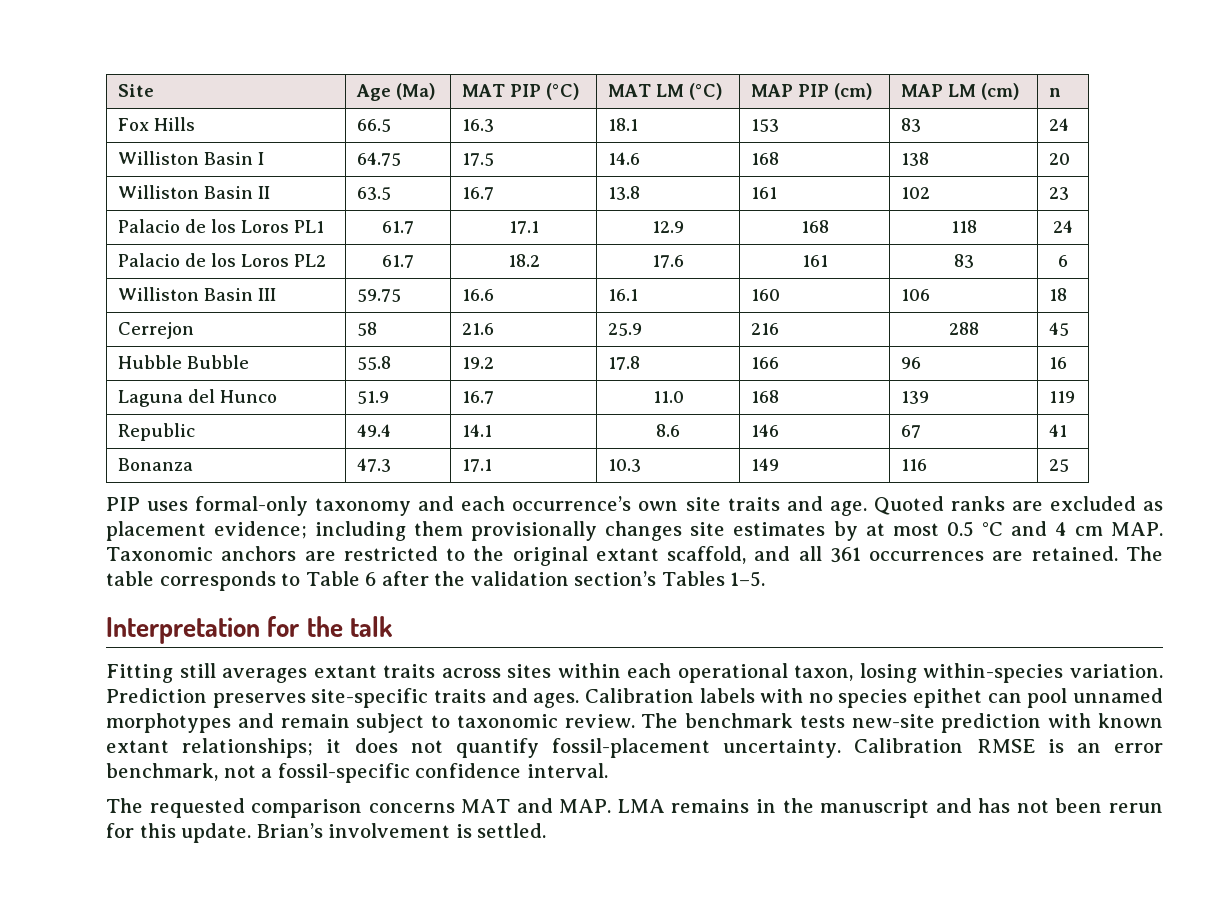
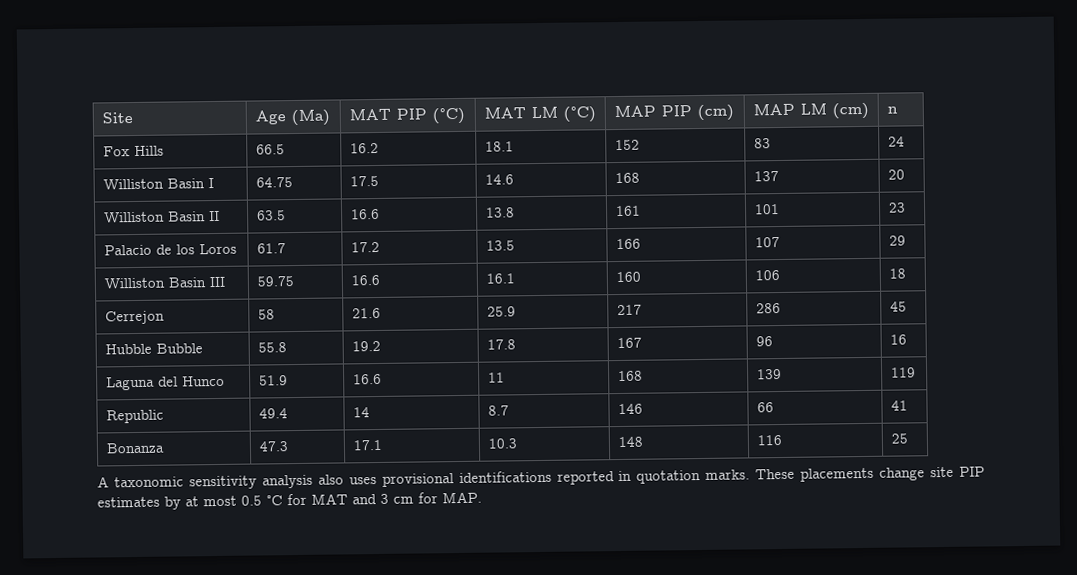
- Fox Hills | 66.5 | 16.3 | 18.1 | 153 | 83 | 24
+ Fox Hills | 66.5 | 16.2 | 18.1 | 152 | 83 | 24
- Williston Basin I | 64.75 | 17.5 | 14.6 | 168 | 138 | 20
+ Williston Basin I | 64.75 | 17.5 | 14.6 | 168 | 137 | 20
- Williston Basin II | 63.5 | 16.7 | 13.8 | 161 | 102 | 23
+ Williston Basin II | 63.5 | 16.6 | 13.8 | 161 | 101 | 23
- Palacio de los Loros PL1 | 61.7 | 17.1 | 12.9 | 168 | 118 | 24
- Palacio de los Loros PL2 | 61.7 | 18.2 | 17.6 | 161 | 83 | 6
+ Palacio de los Loros | 61.7 | 17.2 | 13.5 | 166 | 107 | 29
- Cerrejon | 58 | 21.6 | 25.9 | 216 | 288 | 45
+ Cerrejon | 58 | 21.6 | 25.9 | 217 | 286 | 45
- Hubble Bubble | 55.8 | 19.2 | 17.8 | 166 | 96 | 16
+ Hubble Bubble | 55.8 | 19.2 | 17.8 | 167 | 96 | 16
- Laguna del Hunco | 51.9 | 16.7 | 11.0 | 168 | 139 | 119
+ Laguna del Hunco | 51.9 | 16.6 | 11 | 168 | 139 | 119
- Republic | 49.4 | 14.1 | 8.6 | 146 | 67 | 41
+ Republic | 49.4 | 14 | 8.7 | 146 | 66 | 41
- Bonanza | 47.3 | 17.1 | 10.3 | 149 | 116 | 25
+ Bonanza | 47.3 | 17.1 | 10.3 | 148 | 116 | 25
- PIP uses formal-only taxonomy and each occurrence’s own site traits and age. Quoted ranks are excluded as placement evidence; including them provisionally changes site estimates by at most 0.5 °C and 4 cm MAP. Taxonomic anchors are restricted to the original extant scaffold, and all 361 occurrences are retained. The table corresponds to Table 6 after the validation section’s Tables 1–5.
- Interpretation for the talk
- Fitting still averages extant traits across sites within each operational taxon, losing within-species variation. Prediction preserves site-specific traits and ages. Calibration labels with no species epithet can pool unnamed morphotypes and remain subject to taxonomic review. The benchmark tests new-site prediction with known extant relationships; it does not quantify fossil-placement uncertainty. Calibration RMSE is an error benchmark, not a fossil-specific confidence interval.
- The requested comparison concerns MAT and MAP. LMA remains in the manuscript and has not been rerun for this update. Brian’s involvement is settled.
+ A taxonomic sensitivity analysis also uses provisional identifications reported in quotation marks. These placements change site PIP estimates by at most 0.5 °C for MAT and 3 cm for MAP.

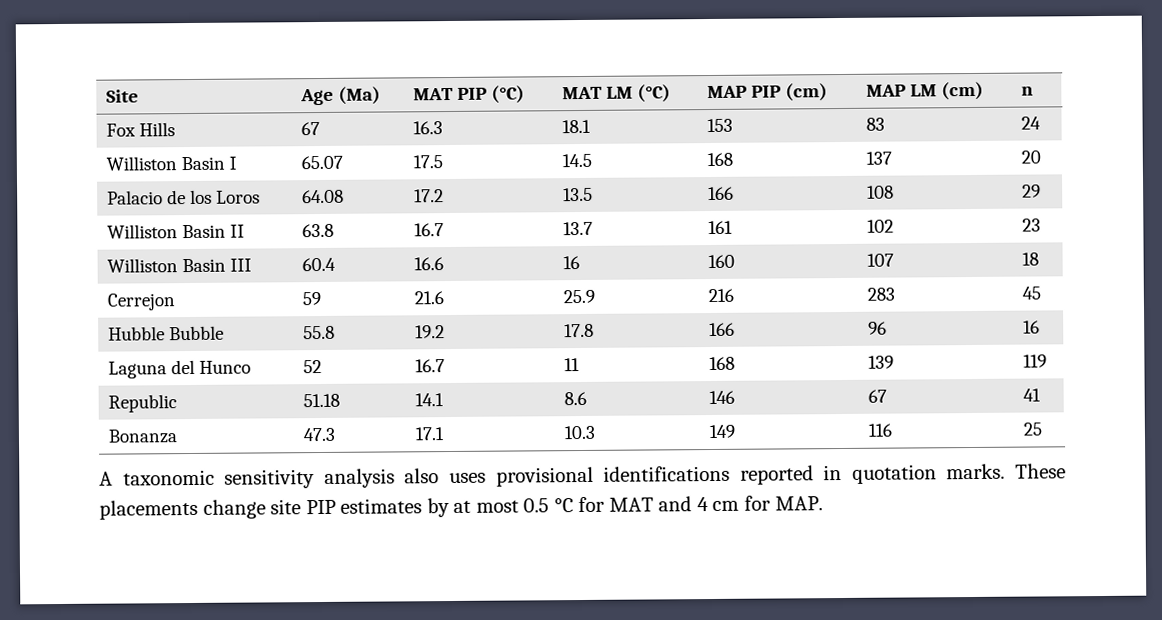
- Fox Hills | 66.5 | 16.2 | 18.1 | 152 | 83 | 24
+ Fox Hills | 67 | 16.3 | 18.1 | 153 | 83 | 24
- Williston Basin I | 64.75 | 17.5 | 14.6 | 168 | 137 | 20
+ Williston Basin I | 65.07 | 17.5 | 14.5 | 168 | 137 | 20
- Williston Basin II | 63.5 | 16.6 | 13.8 | 161 | 101 | 23
- Palacio de los Loros | 61.7 | 17.2 | 13.5 | 166 | 107 | 29
+ Palacio de los Loros | 64.08 | 17.2 | 13.5 | 166 | 108 | 29
+ Williston Basin II | 63.8 | 16.7 | 13.7 | 161 | 102 | 23
- Williston Basin III | 59.75 | 16.6 | 16.1 | 160 | 106 | 18
+ Williston Basin III | 60.4 | 16.6 | 16 | 160 | 107 | 18
- Cerrejon | 58 | 21.6 | 25.9 | 217 | 286 | 45
+ Cerrejon | 59 | 21.6 | 25.9 | 216 | 283 | 45
- Hubble Bubble | 55.8 | 19.2 | 17.8 | 167 | 96 | 16
+ Hubble Bubble | 55.8 | 19.2 | 17.8 | 166 | 96 | 16
- Laguna del Hunco | 51.9 | 16.6 | 11 | 168 | 139 | 119
+ Laguna del Hunco | 52 | 16.7 | 11 | 168 | 139 | 119
- Republic | 49.4 | 14 | 8.7 | 146 | 66 | 41
+ Republic | 51.18 | 14.1 | 8.6 | 146 | 67 | 41
- Bonanza | 47.3 | 17.1 | 10.3 | 148 | 116 | 25
+ Bonanza | 47.3 | 17.1 | 10.3 | 149 | 116 | 25
- These placements change site PIP estimates by at most 0.5 °C for MAT and 3 cm for MAP.
+ These placements change site PIP estimates by at most 0.5 °C for MAT and 4 cm for MAP.

